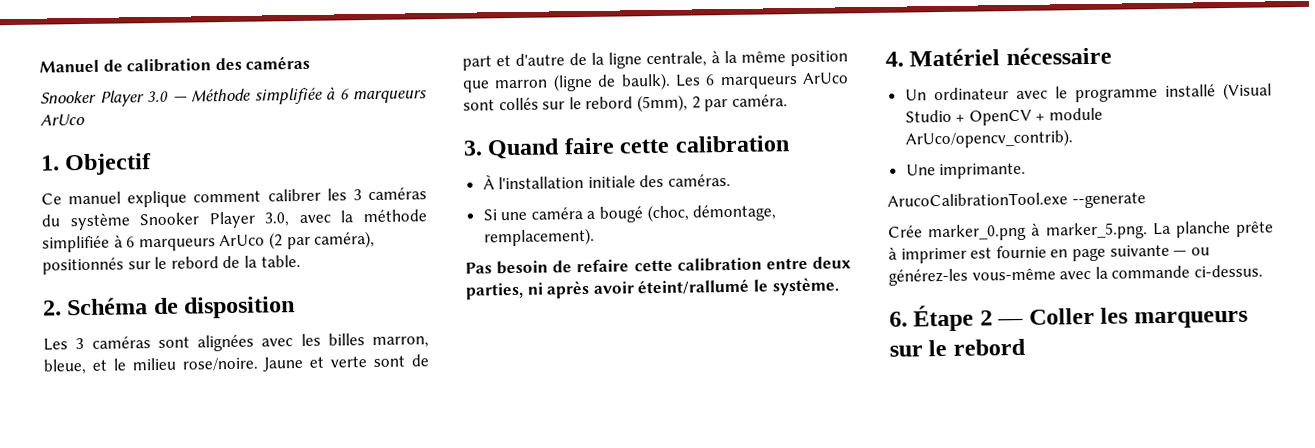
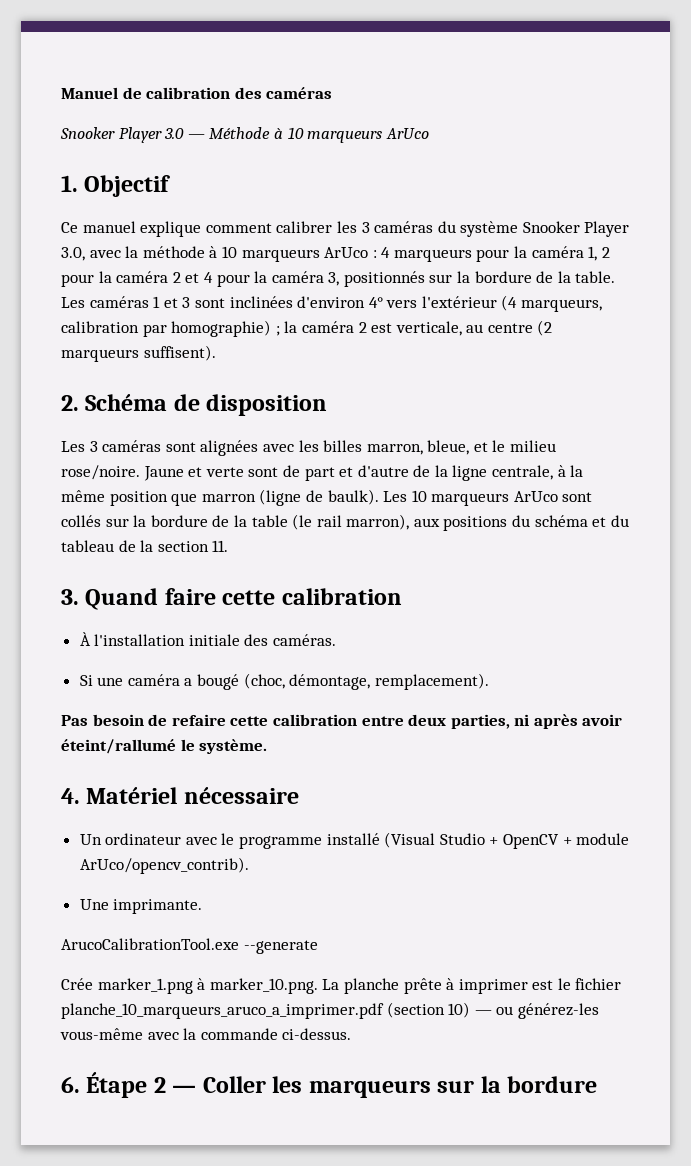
- Snooker Player 3.0 — Méthode simplifiée à 6 marqueurs ArUco
+ Snooker Player 3.0 — Méthode à 10 marqueurs ArUco
- Ce manuel explique comment calibrer les 3 caméras du système Snooker Player 3.0, avec la méthode simplifiée à 6 marqueurs ArUco (2 par caméra), positionnés sur le rebord de la table.
+ Ce manuel explique comment calibrer les 3 caméras du système Snooker Player 3.0, avec la méthode à 10 marqueurs ArUco : 4 marqueurs pour la caméra 1, 2 pour la caméra 2 et 4 pour la caméra 3, positionnés sur la bordure de la table. Les caméras 1 et 3 sont inclinées d'environ 4° vers l'extérieur (4 marqueurs, calibration par homographie) ; la caméra 2 est verticale, au centre (2 marqueurs suffisent).
- Les 6 marqueurs ArUco sont collés sur le rebord (5mm), 2 par caméra.
+ Les 10 marqueurs ArUco sont collés sur la bordure de la table (le rail marron), aux positions du schéma et du tableau de la section 11.
- Crée marker_0.png à marker_5.png. La planche prête à imprimer est fournie en page suivante — ou générez-les vous-même avec la commande ci-dessus.
+ Crée marker_1.png à marker_10.png. La planche prête à imprimer est le fichier planche_10_marqueurs_aruco_a_imprimer.pdf (section 10) — ou générez-les vous-même avec la commande ci-dessus.
- 6. Étape 2 — Coller les marqueurs sur le rebord
+ 6. Étape 2 — Coller les marqueurs sur la bordure

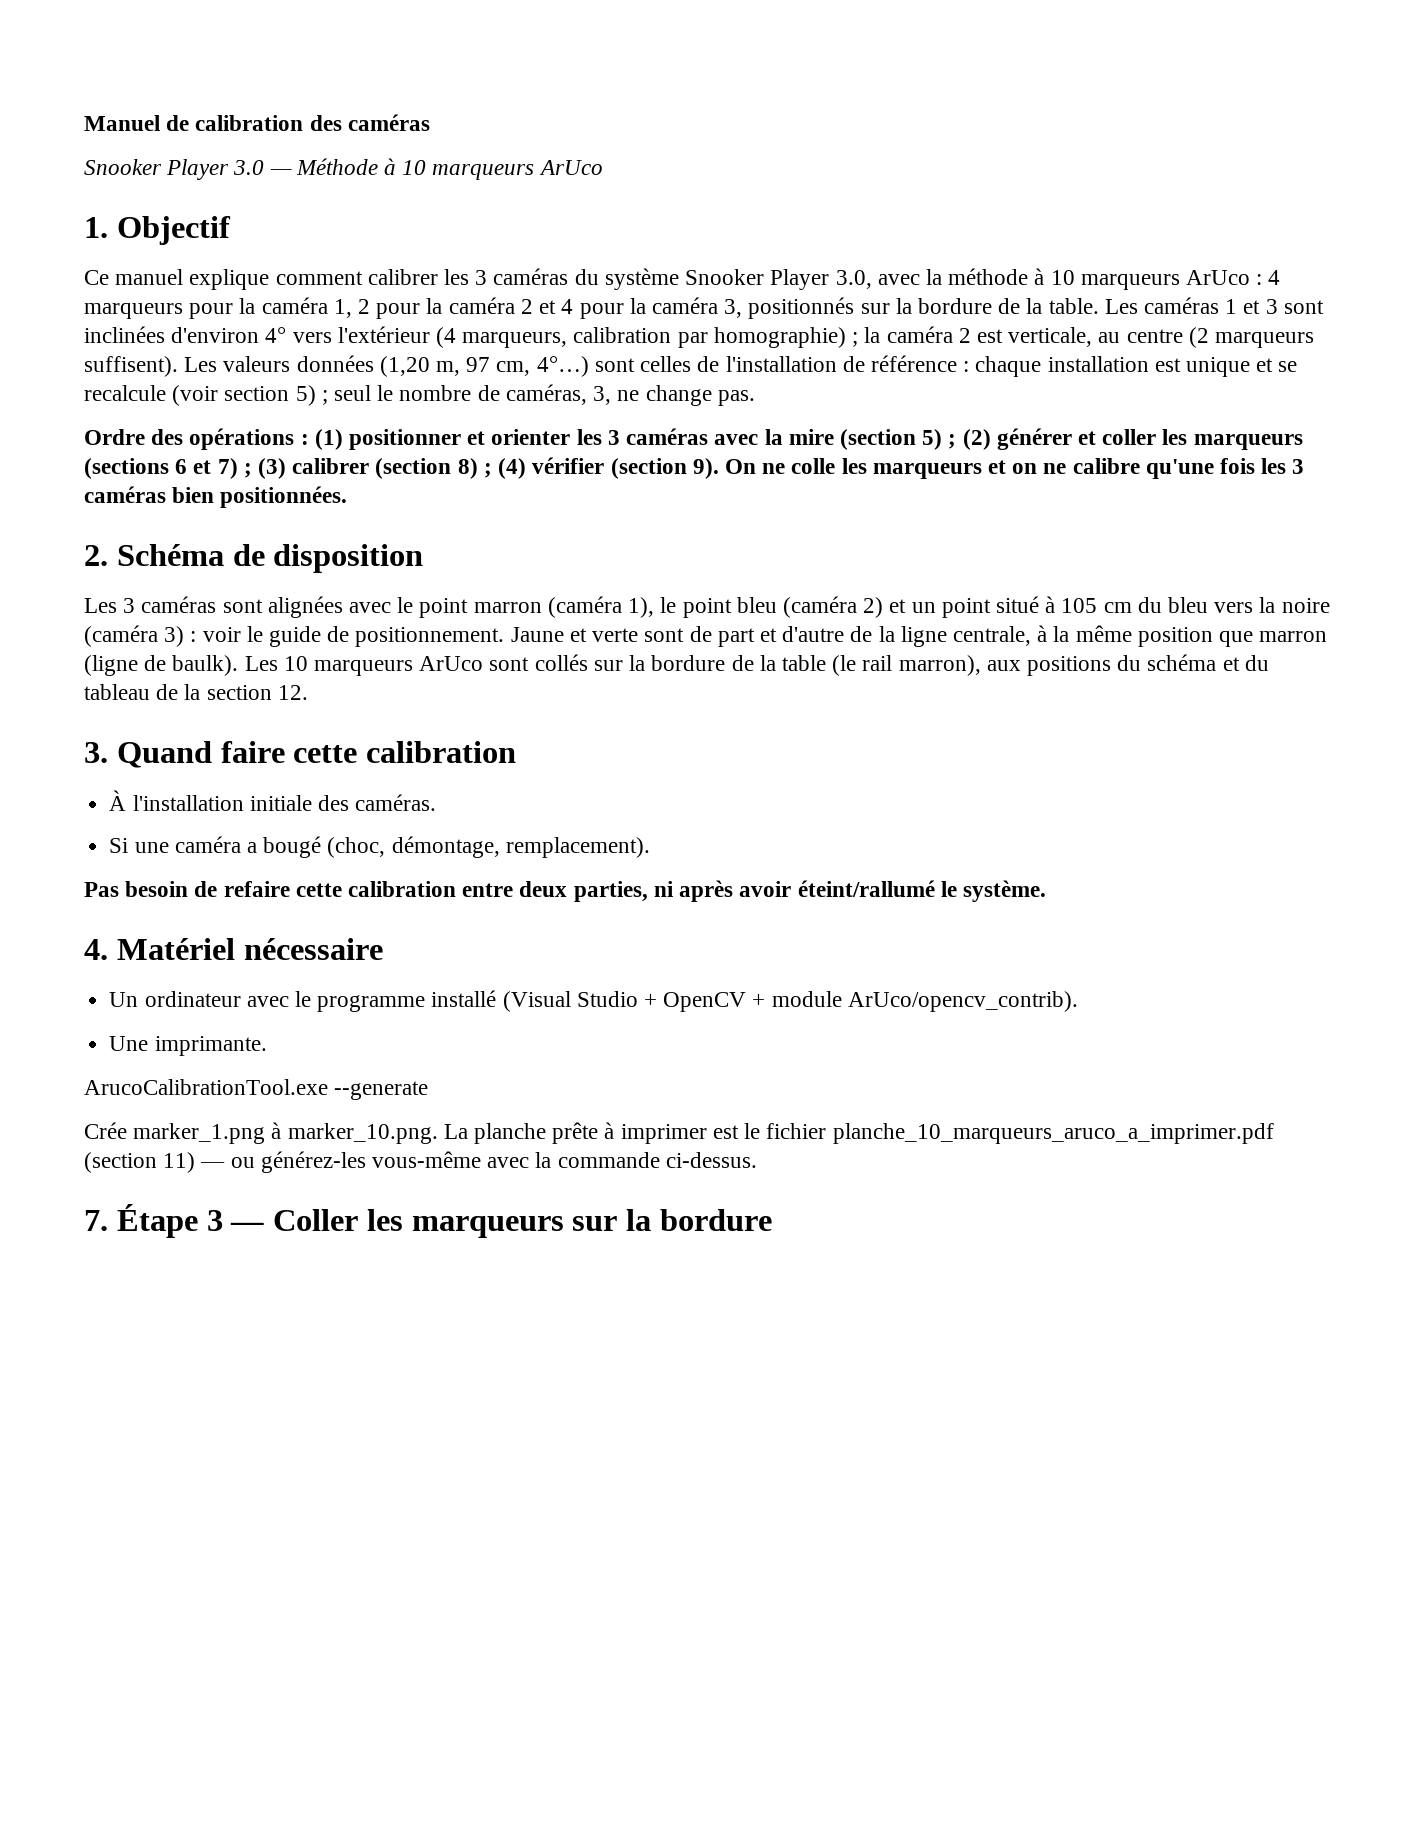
+ Les valeurs données (1,20 m, 97 cm, 4°…) sont celles de l'installation de référence : chaque installation est unique et se recalcule (voir section 5) ; seul le nombre de caméras, 3, ne change pas.
+ Ordre des opérations : (1) positionner et orienter les 3 caméras avec la mire (section 5) ; (2) générer et coller les marqueurs (sections 6 et 7) ; (3) calibrer (section 8) ; (4) vérifier (section 9). On ne colle les marqueurs et on ne calibre qu'une fois les 3 caméras bien positionnées.
- Les 3 caméras sont alignées avec les billes marron, bleue, et le milieu rose/noire.
+ Les 3 caméras sont alignées avec le point marron (caméra 1), le point bleu (caméra 2) et un point situé à 105 cm du bleu vers la noire (caméra 3) : voir le guide de positionnement.
- Les 10 marqueurs ArUco sont collés sur la bordure de la table (le rail marron), aux positions du schéma et du tableau de la section 11.
+ Les 10 marqueurs ArUco sont collés sur la bordure de la table (le rail marron), aux positions du schéma et du tableau de la section 12.
- Crée marker_1.png à marker_10.png. La planche prête à imprimer est le fichier planche_10_marqueurs_aruco_a_imprimer.pdf (section 10) — ou générez-les vous-même avec la commande ci-dessus.
+ Crée marker_1.png à marker_10.png. La planche prête à imprimer est le fichier planche_10_marqueurs_aruco_a_imprimer.pdf (section 11) — ou générez-les vous-même avec la commande ci-dessus.
- 6. Étape 2 — Coller les marqueurs sur la bordure
+ 7. Étape 3 — Coller les marqueurs sur la bordure

